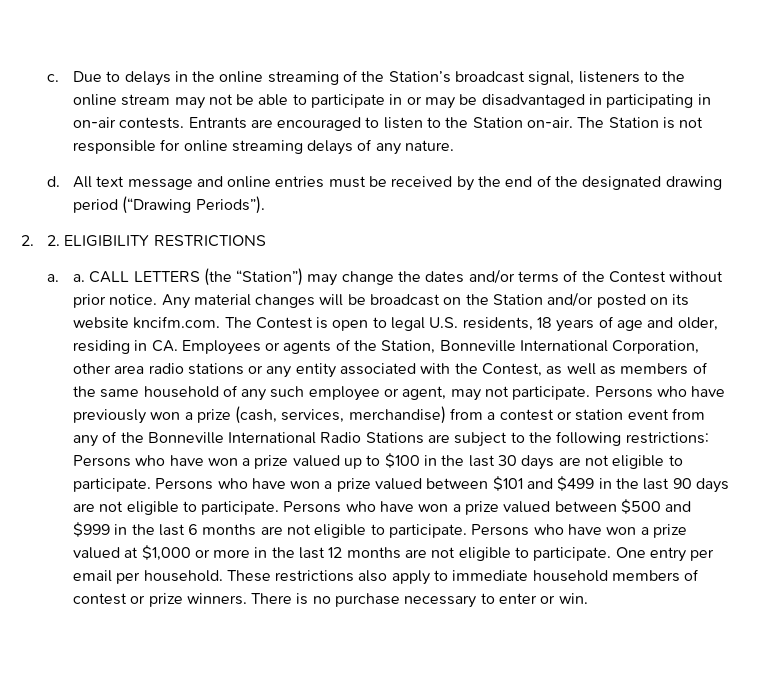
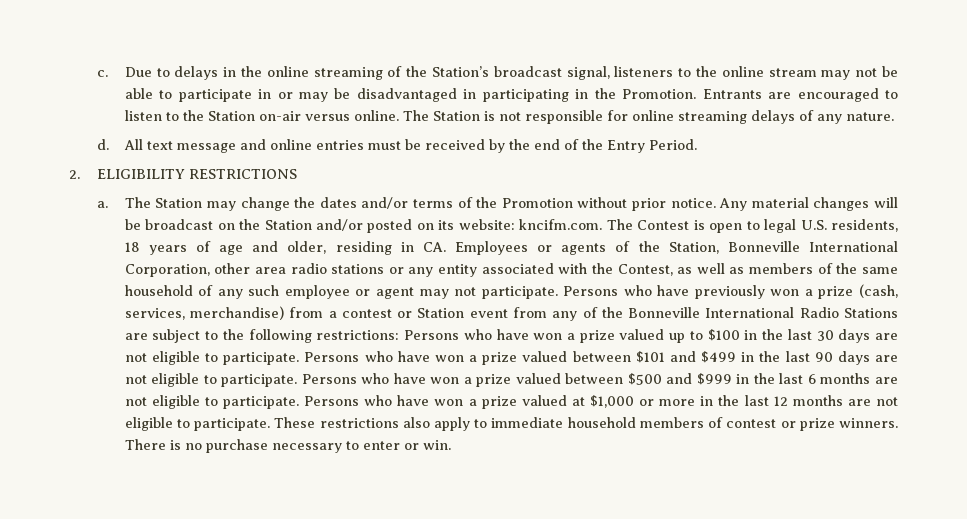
- Due to delays in the online streaming of the Station’s broadcast signal, listeners to the online stream may not be able to participate in or may be disadvantaged in participating in on-air contests.
+ Due to delays in the online streaming of the Station’s broadcast signal, listeners to the online stream may not be able to participate in or may be disadvantaged in participating in the Promotion.
- Entrants are encouraged to listen to the Station on-air.
+ Entrants are encouraged to listen to the Station on-air versus online.
- All text message and online entries must be received by the end of the designated drawing period (“Drawing Periods”).
- 2. 2. ELIGIBILITY RESTRICTIONS
+ All text message and online entries must be received by the end of the Entry Period.
+ 2. ELIGIBILITY RESTRICTIONS
- a. a. CALL LETTERS (the “Station”) may change the dates and/or terms of the Contest without prior notice.
+ a. The Station may change the dates and/or terms of the Promotion without prior notice.
- Any material changes will be broadcast on the Station and/or posted on its website kncifm.com. The Contest is open to legal U.S. residents, 18 years of age and older, residing in CA. Employees or agents of the Station, Bonneville International Corporation, other area radio stations or any entity associated with the Contest, as well as members of the same household of any such employee or agent, may not participate.
+ Any material changes will be broadcast on the Station and/or posted on its website: kncifm.com. The Contest is open to legal U.S. residents, 18 years of age and older, residing in CA. Employees or agents of the Station, Bonneville International Corporation, other area radio stations or any entity associated with the Contest, as well as members of the same household of any such employee or agent may not participate.
- Persons who have previously won a prize (cash, services, merchandise) from a contest or station event from any of the Bonneville International Radio Stations are subject to the following restrictions: Persons who have won a prize valued up to $100 in the last 30 days are not eligible to participate.
+ Persons who have previously won a prize (cash, services, merchandise) from a contest or Station event from any of the Bonneville International Radio Stations are subject to the following restrictions: Persons who have won a prize valued up to $100 in the last 30 days are not eligible to participate.
- One entry per email per household.

